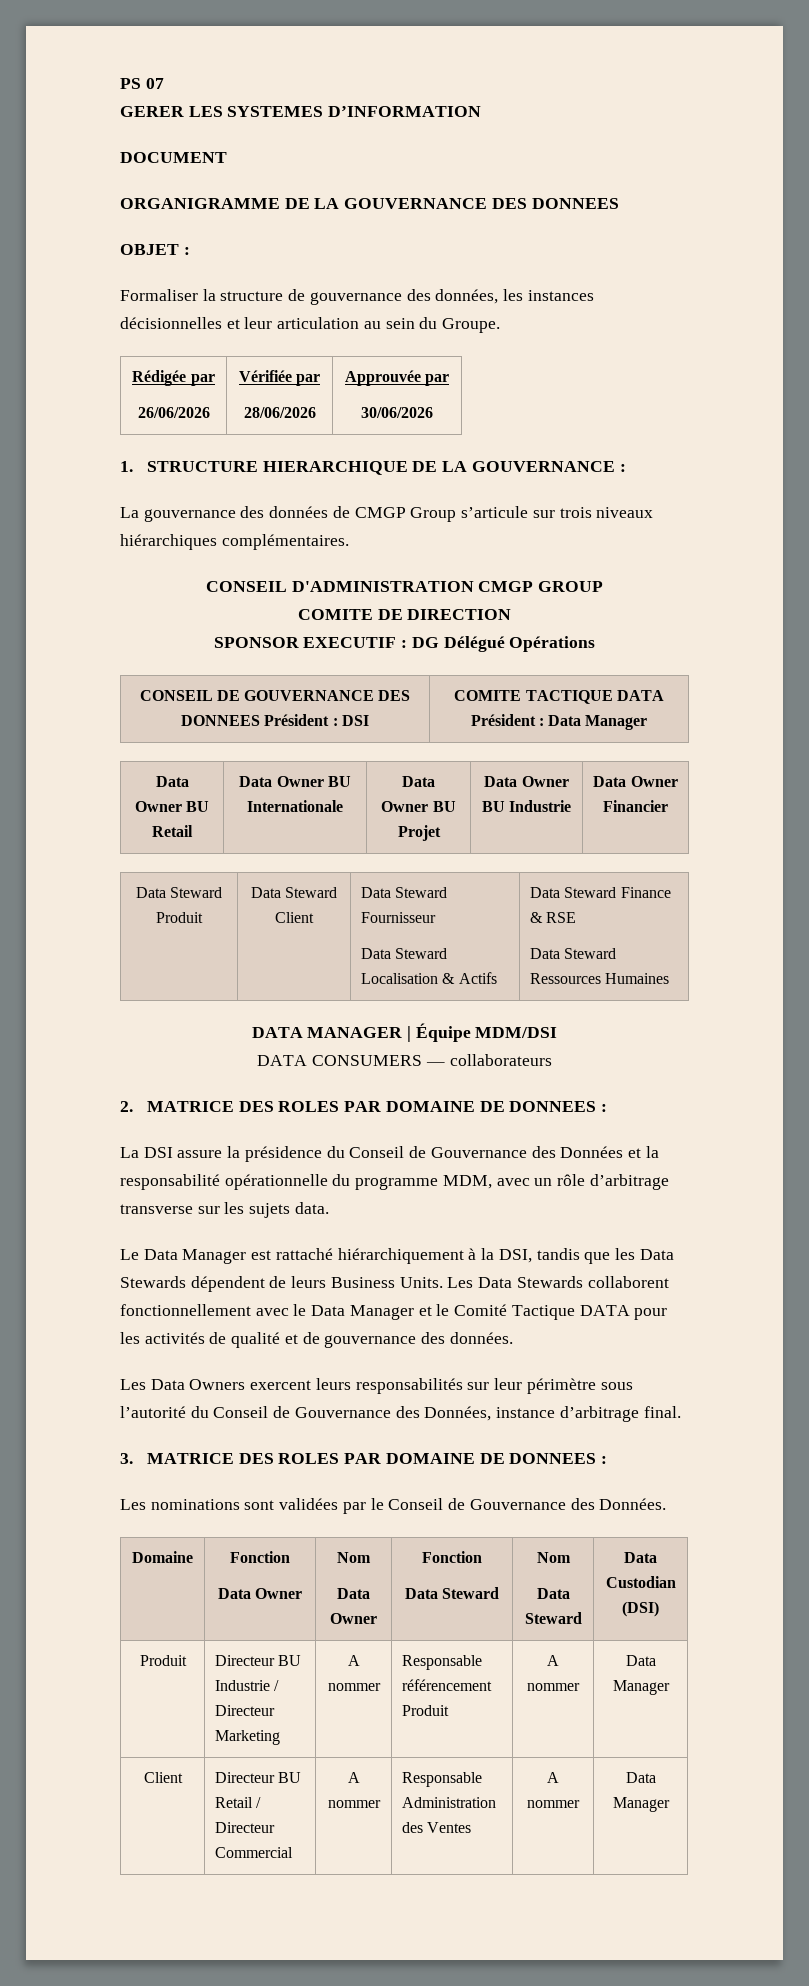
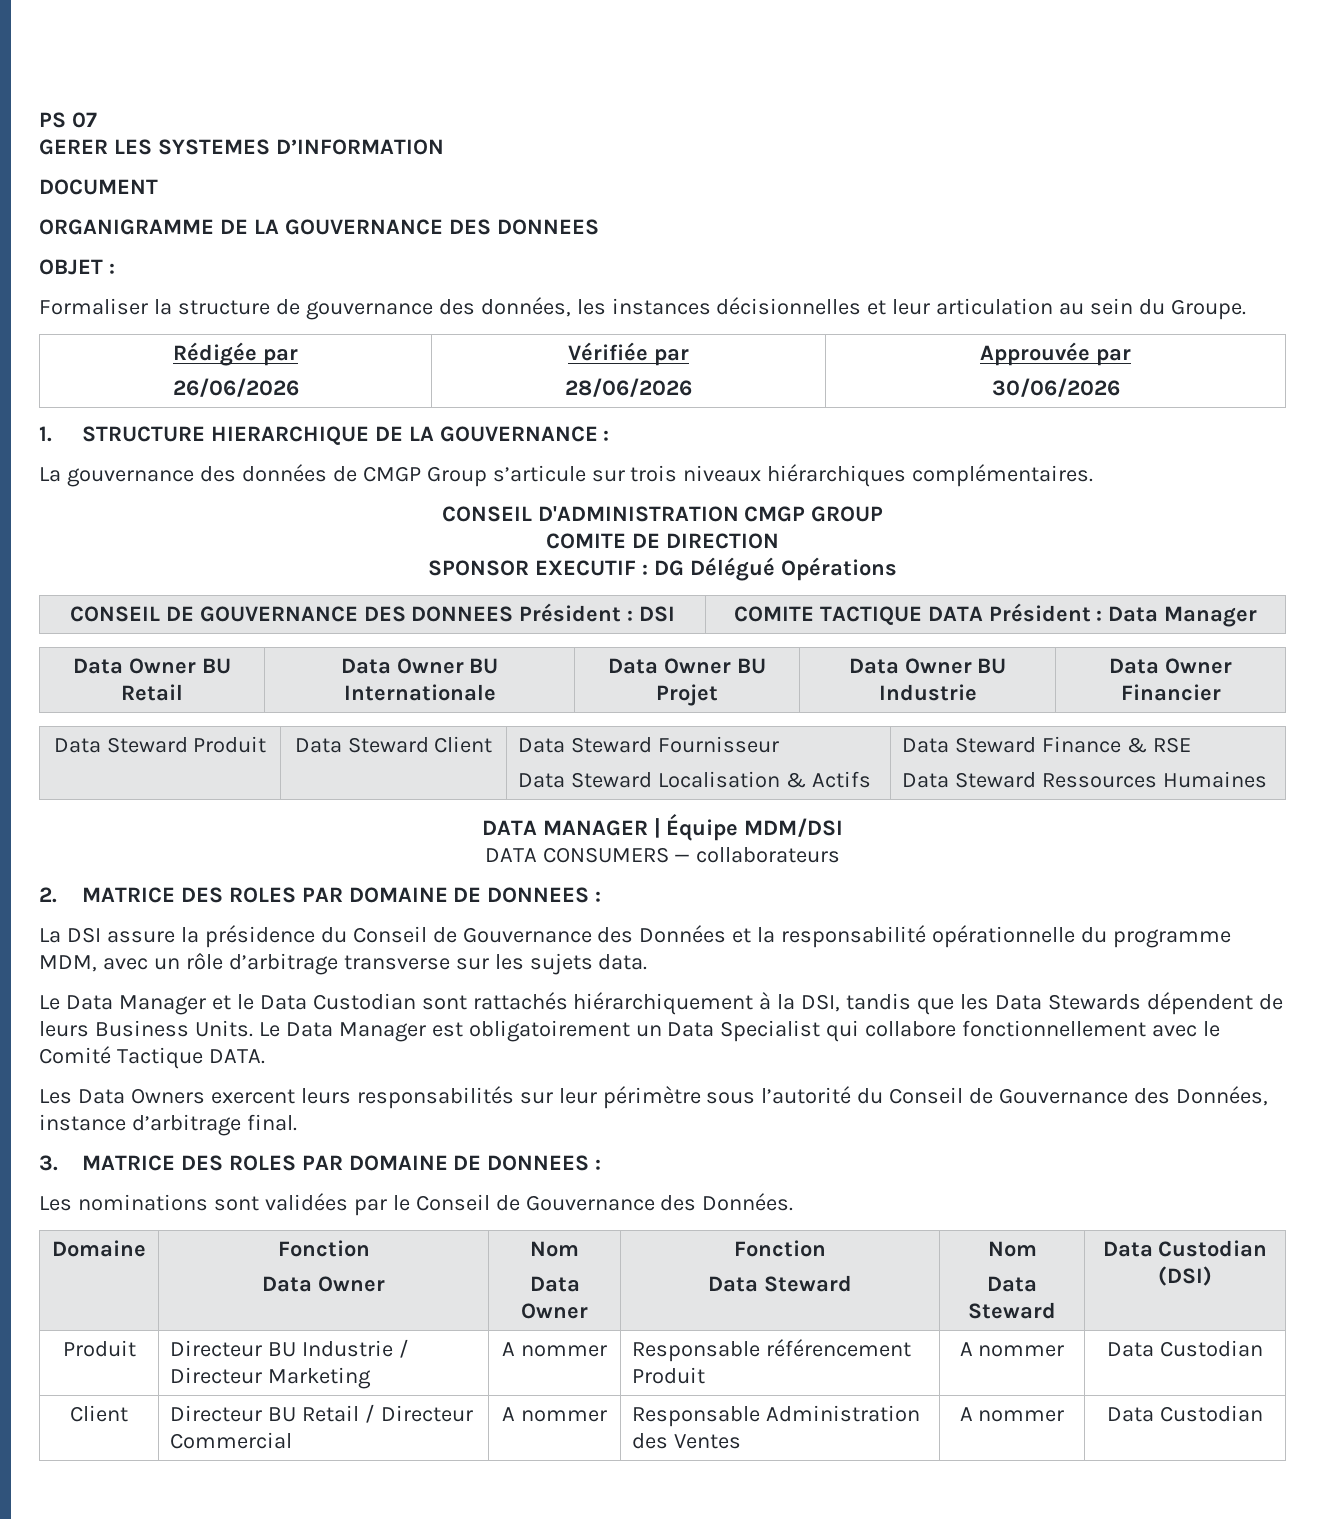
- Le Data Manager est rattaché hiérarchiquement à la DSI, tandis que les Data Stewards dépendent de leurs Business Units.
+ Le Data Manager et le Data Custodian sont rattachés hiérarchiquement à la DSI, tandis que les Data Stewards dépendent de leurs Business Units.
- Les Data Stewards collaborent fonctionnellement avec le Data Manager et le Comité Tactique DATA pour les activités de qualité et de gouvernance des données.
+ Le Data Manager est obligatoirement un Data Specialist qui collabore fonctionnellement avec le Comité Tactique DATA.
- Produit | Directeur BU Industrie / Directeur Marketing | A nommer | Responsable référencement Produit | A nommer | Data Manager
+ Produit | Directeur BU Industrie / Directeur Marketing | A nommer | Responsable référencement Produit | A nommer | Data Custodian
- Client | Directeur BU Retail / Directeur Commercial | A nommer | Responsable Administration des Ventes | A nommer | Data Manager
+ Client | Directeur BU Retail / Directeur Commercial | A nommer | Responsable Administration des Ventes | A nommer | Data Custodian

